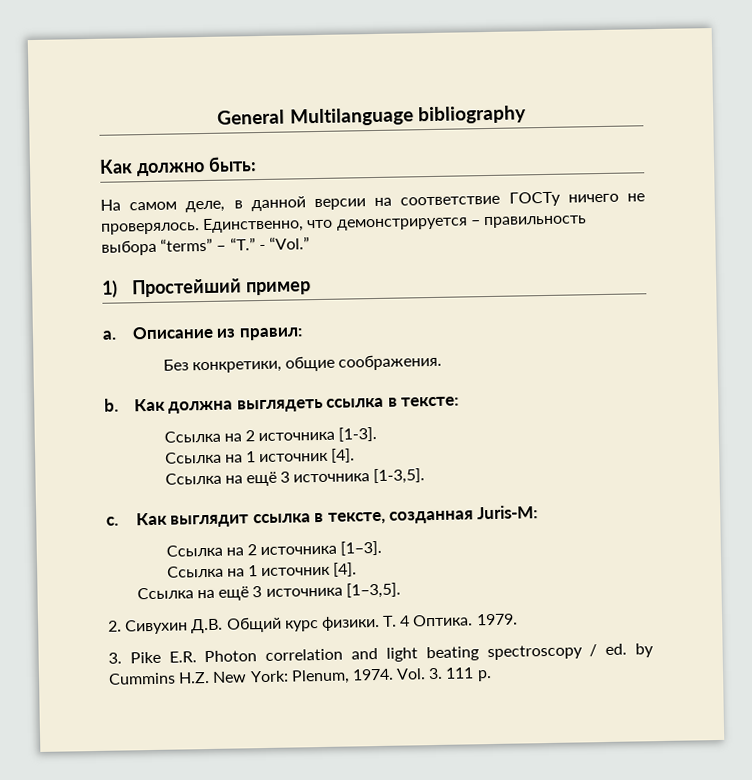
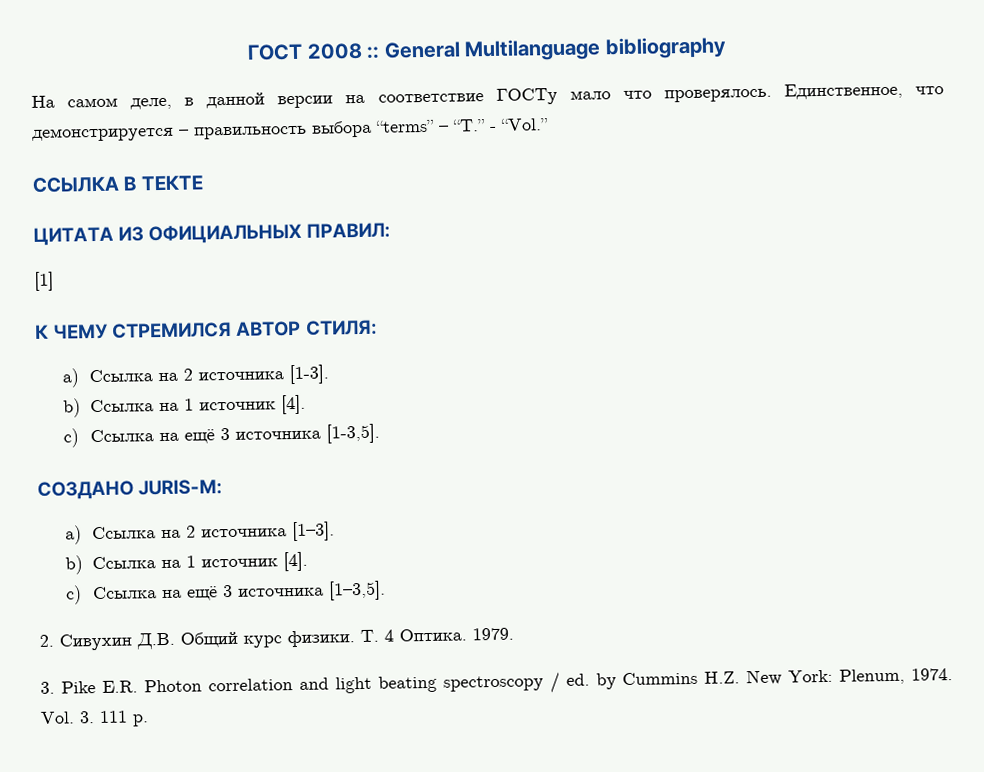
- General Multilanguage bibliography
+ ГОСТ 2008 :: General Multilanguage bibliography
- Как должно быть:
- На самом деле, в данной версии на соответствие ГОСТу ничего не проверялось. Единственно, что демонстрируется – правильность выбора “terms” – “T.” - “Vol.”
+ На самом деле, в данной версии на соответствие ГОСТу мало что проверялось. Единственное, что демонстрируется – правильность выбора “terms” – “T.” - “Vol.”
- 1) Простейший пример
- a. Описание из правил:
- Без конкретики, общие соображения.
- b. Как должна выглядеть ссылка в тексте:
- Ccылка на 2 источника [1-3].
- Ccылка на 1 источник [4].
- Ссылка на ещё 3 источника [1-3,5].
- c. Как выглядит ссылка в тексте, созданная Juris-M:
- Ccылка на 2 источника [1–3].
- Ccылка на 1 источник [4].
- Ссылка на ещё 3 источника [1–3,5].
+ ССЫЛКА В ТЕКТЕ
+ ЦИТАТА ИЗ ОФИЦИАЛЬНЫХ ПРАВИЛ:
+ [1]
+ К ЧЕМУ СТРЕМИЛСЯ АВТОР СТИЛЯ:
+ a) Ccылка на 2 источника [1-3].
+ b) Ccылка на 1 источник [4].
+ c) Ссылка на ещё 3 источника [1-3,5].
+ СОЗДАНО JURIS-M:
+ a) Ccылка на 2 источника [1–3].
+ b) Ccылка на 1 источник [4].
+ c) Ссылка на ещё 3 источника [1–3,5].

